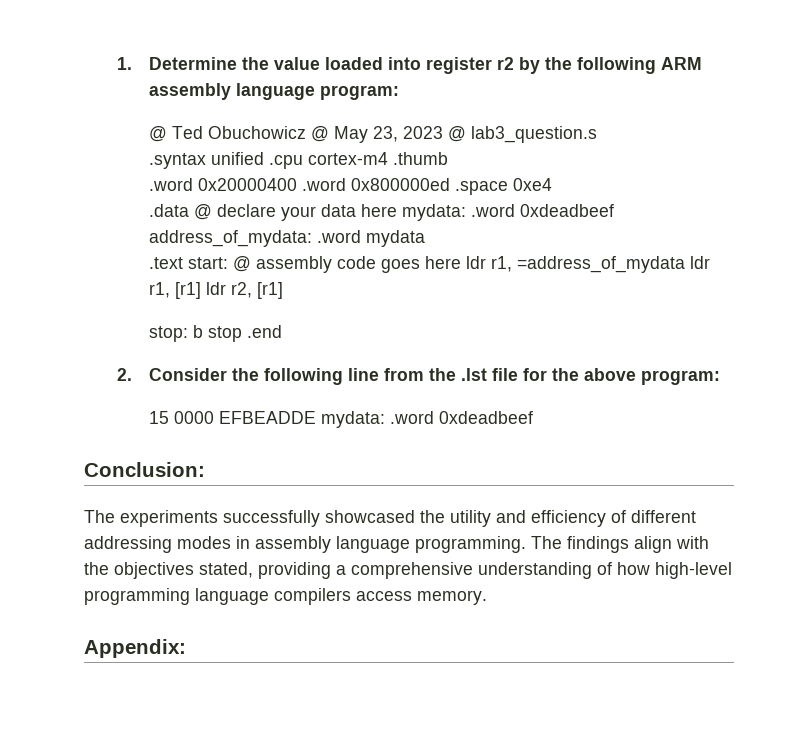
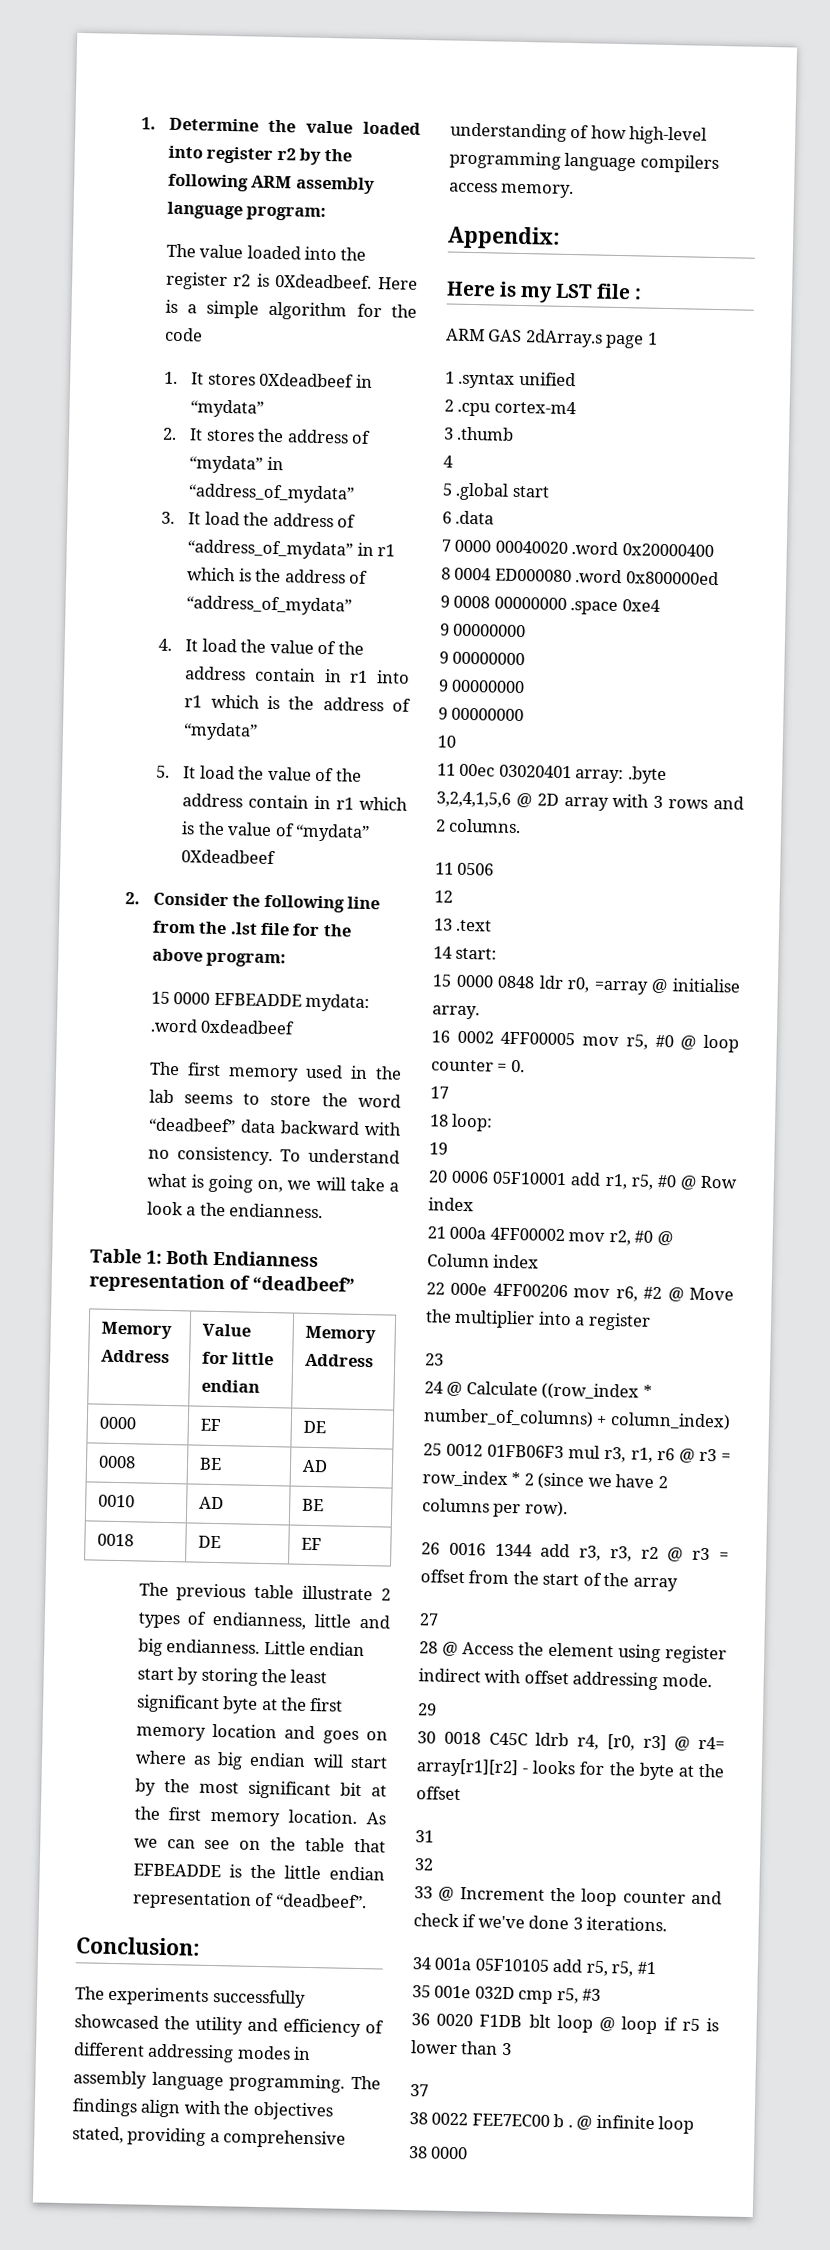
- @ Ted Obuchowicz @ May 23, 2023 @ lab3_question.s
- .syntax unified .cpu cortex-m4 .thumb
- .word 0x20000400 .word 0x800000ed .space 0xe4
- .data @ declare your data here mydata: .word 0xdeadbeef address_of_mydata: .word mydata
- .text start: @ assembly code goes here ldr r1, =address_of_mydata ldr r1, [r1] ldr r2, [r1]
- stop: b stop .end
+ The value loaded into the register r2 is 0Xdeadbeef. Here is a simple algorithm for the code
+ 1. It stores 0Xdeadbeef in “mydata”
+ 2. It stores the address of “mydata” in “address_of_mydata”
+ 3. It load the address of “address_of_mydata” in r1 which is the address of “address_of_mydata”
+ 4. It load the value of the address contain in r1 into r1 which is the address of “mydata”
+ 5. It load the value of the address contain in r1 which is the value of “mydata” 0Xdeadbeef
+ The first memory used in the lab seems to store the word “deadbeef” data backward with no consistency. To understand what is going on, we will take a look a the endianness.
+ Table 1: Both Endianness representation of “deadbeef”
+ Memory Address | Value for little endian | Memory Address
+ 0000 | EF | DE
+ 0008 | BE | AD
+ 0010 | AD | BE
+ 0018 | DE | EF
+ The previous table illustrate 2 types of endianness, little and big endianness. Little endian start by storing the least significant byte at the first memory location and goes on where as big endian will start by the most significant bit at the first memory location. As we can see on the table that EFBEADDE is the little endian representation of “deadbeef”.
+ Here is my LST file :
+ ARM GAS 2dArray.s page 1
+ 1 .syntax unified
+ 2 .cpu cortex-m4
+ 3 .thumb
+ 4
+ 5 .global start
+ 6 .data
+ 7 0000 00040020 .word 0x20000400
+ 8 0004 ED000080 .word 0x800000ed
+ 9 0008 00000000 .space 0xe4
+ 9 00000000
+ 9 00000000
+ 9 00000000
+ 9 00000000
+ 10
+ 11 00ec 03020401 array: .byte 3,2,4,1,5,6 @ 2D array with 3 rows and 2 columns.
+ 11 0506
+ 12
+ 13 .text
+ 14 start:
+ 15 0000 0848 ldr r0, =array @ initialise array.
+ 16 0002 4FF00005 mov r5, #0 @ loop counter = 0.
+ 17
+ 18 loop:
+ 19
+ 20 0006 05F10001 add r1, r5, #0 @ Row index
+ 21 000a 4FF00002 mov r2, #0 @ Column index
+ 22 000e 4FF00206 mov r6, #2 @ Move the multiplier into a register
+ 23
+ 24 @ Calculate ((row_index * number_of_columns) + column_index)
+ 25 0012 01FB06F3 mul r3, r1, r6 @ r3 = row_index * 2 (since we have 2 columns per row).
+ 26 0016 1344 add r3, r3, r2 @ r3 = offset from the start of the array
+ 27
+ 28 @ Access the element using register indirect with offset addressing mode.
+ 29
+ 30 0018 C45C ldrb r4, [r0, r3] @ r4= array[r1][r2] - looks for the byte at the offset
+ 31
+ 32
+ 33 @ Increment the loop counter and check if we've done 3 iterations.
+ 34 001a 05F10105 add r5, r5, #1
+ 35 001e 032D cmp r5, #3
+ 36 0020 F1DB blt loop @ loop if r5 is lower than 3
+ 37
+ 38 0022 FEE7EC00 b . @ infinite loop
+ 38 0000

